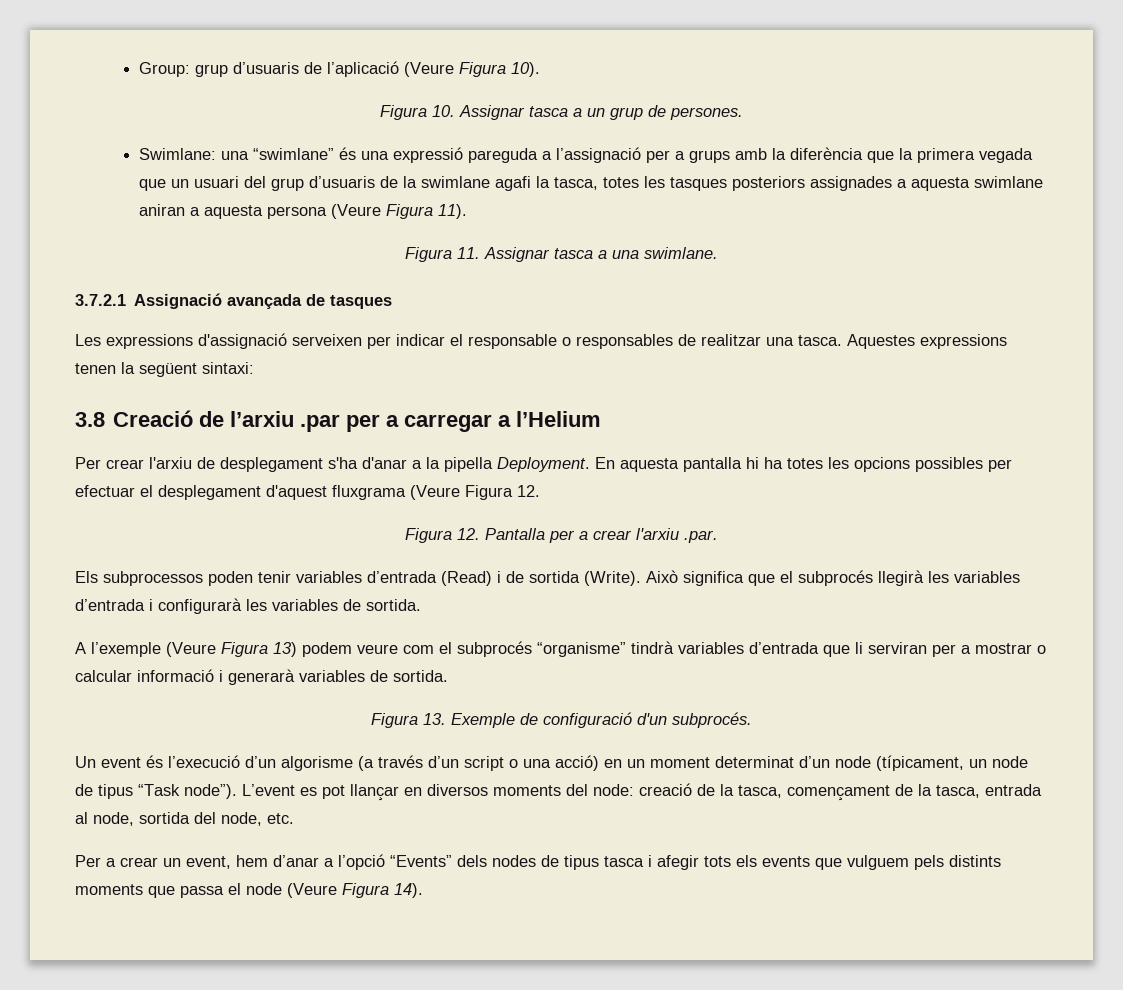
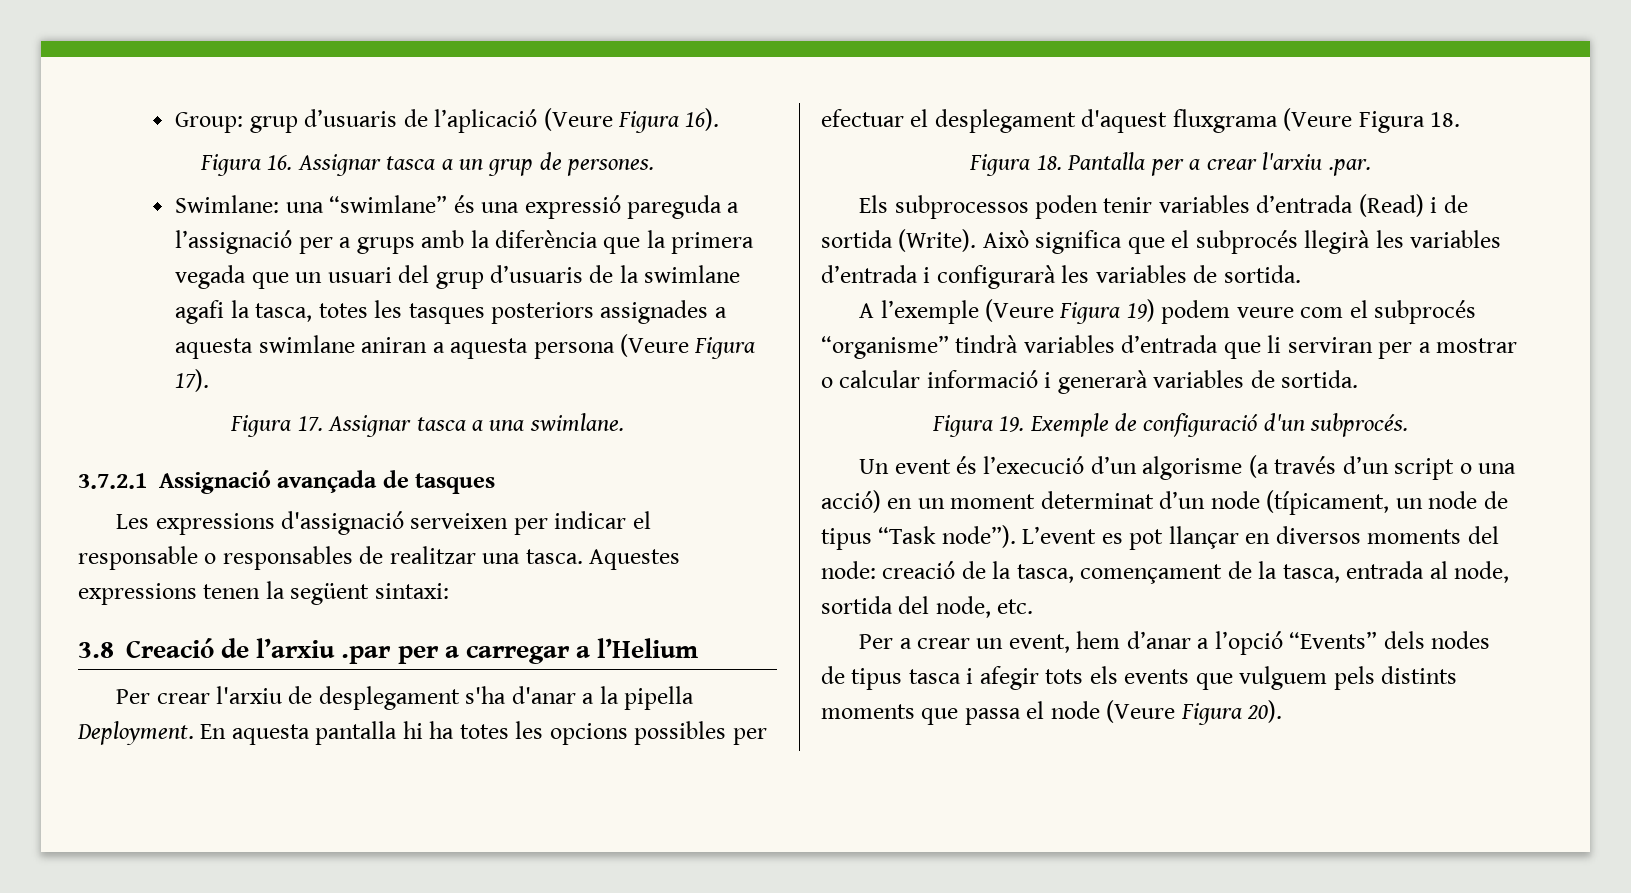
- Group: grup d’usuaris de l’aplicació (Veure Figura 10).
- Figura 10. Assignar tasca a un grup de persones.
+ Group: grup d’usuaris de l’aplicació (Veure Figura 16).
+ Figura 16. Assignar tasca a un grup de persones.
- Swimlane: una “swimlane” és una expressió pareguda a l’assignació per a grups amb la diferència que la primera vegada que un usuari del grup d’usuaris de la swimlane agafi la tasca, totes les tasques posteriors assignades a aquesta swimlane aniran a aquesta persona (Veure Figura 11).
- Figura 11. Assignar tasca a una swimlane.
+ Swimlane: una “swimlane” és una expressió pareguda a l’assignació per a grups amb la diferència que la primera vegada que un usuari del grup d’usuaris de la swimlane agafi la tasca, totes les tasques posteriors assignades a aquesta swimlane aniran a aquesta persona (Veure Figura 17).
+ Figura 17. Assignar tasca a una swimlane.
- En aquesta pantalla hi ha totes les opcions possibles per efectuar el desplegament d'aquest fluxgrama (Veure Figura 12.
- Figura 12. Pantalla per a crear l'arxiu .par.
+ En aquesta pantalla hi ha totes les opcions possibles per efectuar el desplegament d'aquest fluxgrama (Veure Figura 18.
+ Figura 18. Pantalla per a crear l'arxiu .par.
- A l’exemple (Veure Figura 13) podem veure com el subprocés “organisme” tindrà variables d’entrada que li serviran per a mostrar o calcular informació i generarà variables de sortida.
+ A l’exemple (Veure Figura 19) podem veure com el subprocés “organisme” tindrà variables d’entrada que li serviran per a mostrar o calcular informació i generarà variables de sortida.
- Figura 13. Exemple de configuració d'un subprocés.
+ Figura 19. Exemple de configuració d'un subprocés.
- Per a crear un event, hem d’anar a l’opció “Events” dels nodes de tipus tasca i afegir tots els events que vulguem pels distints moments que passa el node (Veure Figura 14).
+ Per a crear un event, hem d’anar a l’opció “Events” dels nodes de tipus tasca i afegir tots els events que vulguem pels distints moments que passa el node (Veure Figura 20).

